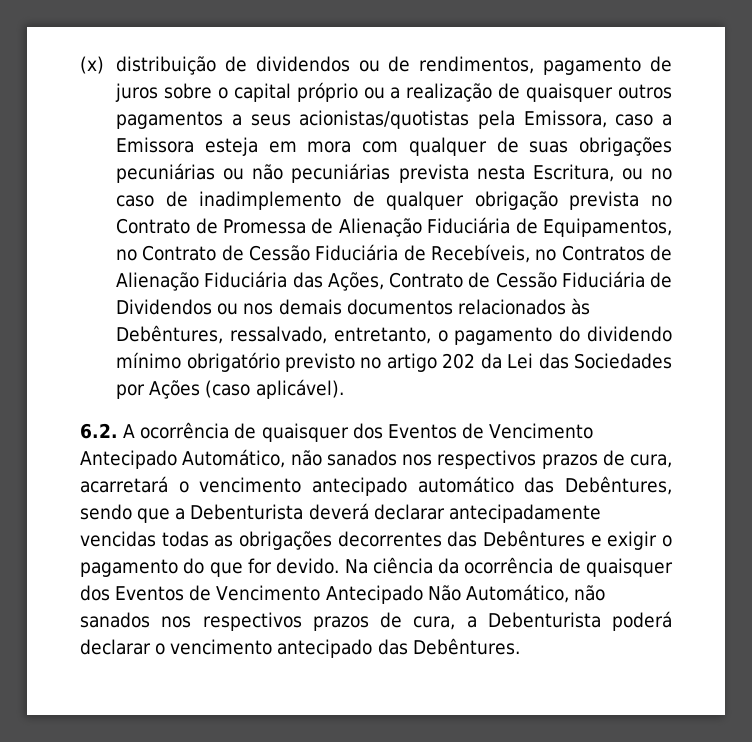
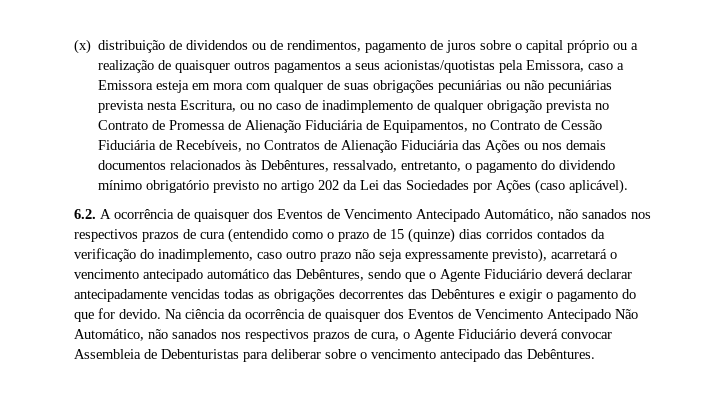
- (x) distribuição de dividendos ou de rendimentos, pagamento de juros sobre o capital próprio ou a realização de quaisquer outros pagamentos a seus acionistas/quotistas pela Emissora, caso a Emissora esteja em mora com qualquer de suas obrigações pecuniárias ou não pecuniárias prevista nesta Escritura, ou no caso de inadimplemento de qualquer obrigação prevista no Contrato de Promessa de Alienação Fiduciária de Equipamentos, no Contrato de Cessão Fiduciária de Recebíveis, no Contratos de Alienação Fiduciária das Ações, Contrato de Cessão Fiduciária de Dividendos ou nos demais documentos relacionados às Debêntures, ressalvado, entretanto, o pagamento do dividendo mínimo obrigatório previsto no artigo 202 da Lei das Sociedades por Ações (caso aplicável).
+ (x) distribuição de dividendos ou de rendimentos, pagamento de juros sobre o capital próprio ou a realização de quaisquer outros pagamentos a seus acionistas/quotistas pela Emissora, caso a Emissora esteja em mora com qualquer de suas obrigações pecuniárias ou não pecuniárias prevista nesta Escritura, ou no caso de inadimplemento de qualquer obrigação prevista no Contrato de Promessa de Alienação Fiduciária de Equipamentos, no Contrato de Cessão Fiduciária de Recebíveis, no Contratos de Alienação Fiduciária das Ações ou nos demais documentos relacionados às Debêntures, ressalvado, entretanto, o pagamento do dividendo mínimo obrigatório previsto no artigo 202 da Lei das Sociedades por Ações (caso aplicável).
- 6.2. A ocorrência de quaisquer dos Eventos de Vencimento Antecipado Automático, não sanados nos respectivos prazos de cura, acarretará o vencimento antecipado automático das Debêntures, sendo que a Debenturista deverá declarar antecipadamente vencidas todas as obrigações decorrentes das Debêntures e exigir o pagamento do que for devido.
+ 6.2. A ocorrência de quaisquer dos Eventos de Vencimento Antecipado Automático, não sanados nos respectivos prazos de cura (entendido como o prazo de 15 (quinze) dias corridos contados da verificação do inadimplemento, caso outro prazo não seja expressamente previsto), acarretará o vencimento antecipado automático das Debêntures, sendo que o Agente Fiduciário deverá declarar antecipadamente vencidas todas as obrigações decorrentes das Debêntures e exigir o pagamento do que for devido.
- Na ciência da ocorrência de quaisquer dos Eventos de Vencimento Antecipado Não Automático, não sanados nos respectivos prazos de cura, a Debenturista poderá declarar o vencimento antecipado das Debêntures.
+ Na ciência da ocorrência de quaisquer dos Eventos de Vencimento Antecipado Não Automático, não sanados nos respectivos prazos de cura, o Agente Fiduciário deverá convocar Assembleia de Debenturistas para deliberar sobre o vencimento antecipado das Debêntures.

